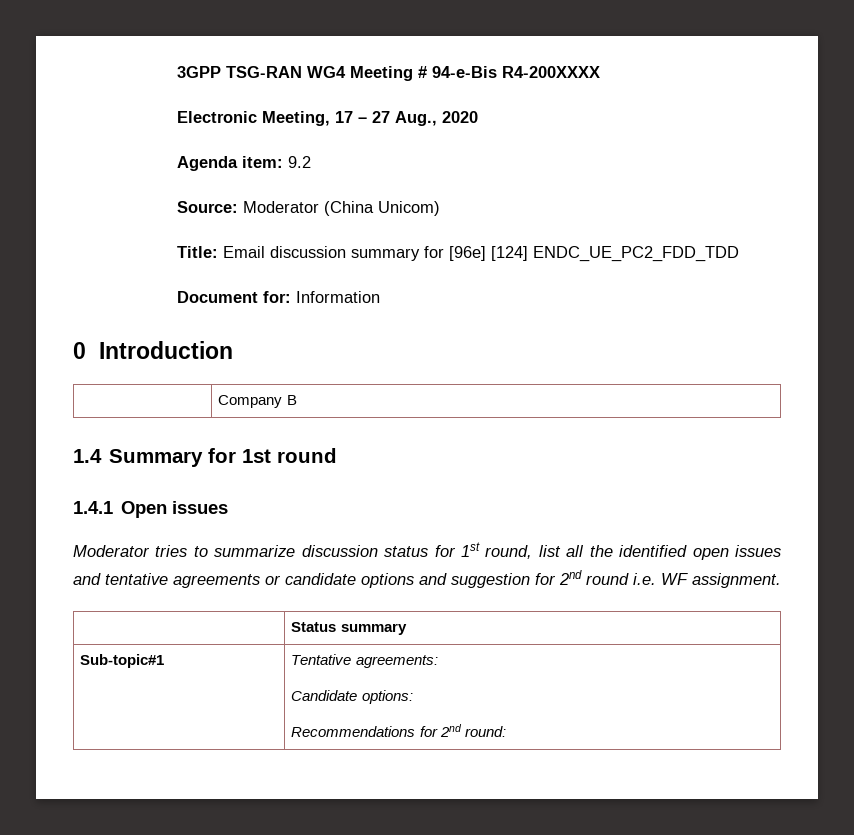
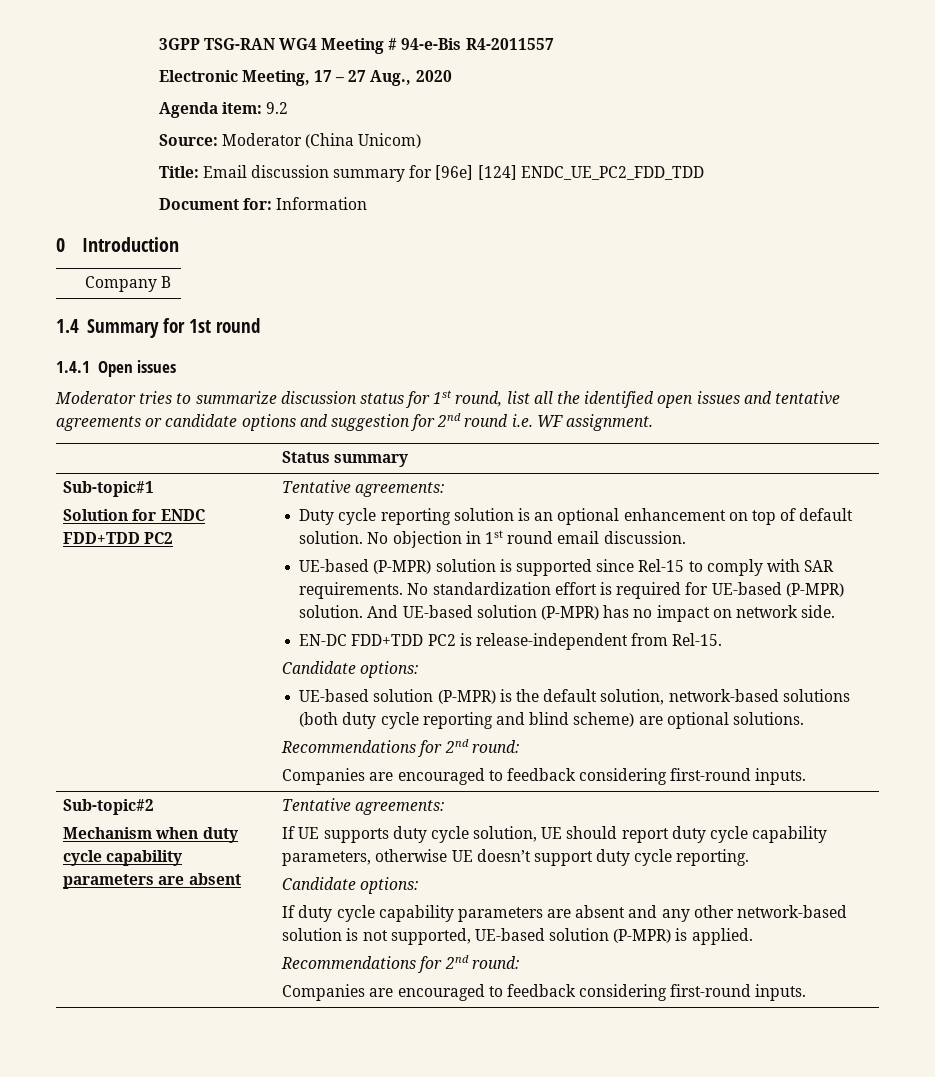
- 3GPP TSG-RAN WG4 Meeting # 94-e-Bis R4-200XXXX
+ 3GPP TSG-RAN WG4 Meeting # 94-e-Bis R4-2011557
- Tentative agreements:
+ Solution for ENDC FDD+TDD PC2 | Tentative agreements:
+ Duty cycle reporting solution is an optional enhancement on top of default solution. No objection in 1st round email discussion.
+ UE-based (P-MPR) solution is supported since Rel-15 to comply with SAR requirements. No standardization effort is required for UE-based (P-MPR) solution. And UE-based solution (P-MPR) has no impact on network side.
+ EN-DC FDD+TDD PC2 is release-independent from Rel-15.
  Candidate options:
+ UE-based solution (P-MPR) is the default solution, network-based solutions (both duty cycle reporting and blind scheme) are optional solutions.
  Recommendations for 2nd round:
+ Companies are encouraged to feedback considering first-round inputs.
+ Sub-topic#2
+ Mechanism when duty cycle capability parameters are absent | Tentative agreements:
+ If UE supports duty cycle solution, UE should report duty cycle capability parameters, otherwise UE doesn’t support duty cycle reporting.
+ Candidate options:
+ If duty cycle capability parameters are absent and any other network-based solution is not supported, UE-based solution (P-MPR) is applied.
+ Recommendations for 2nd round:
+ Companies are encouraged to feedback considering first-round inputs.

